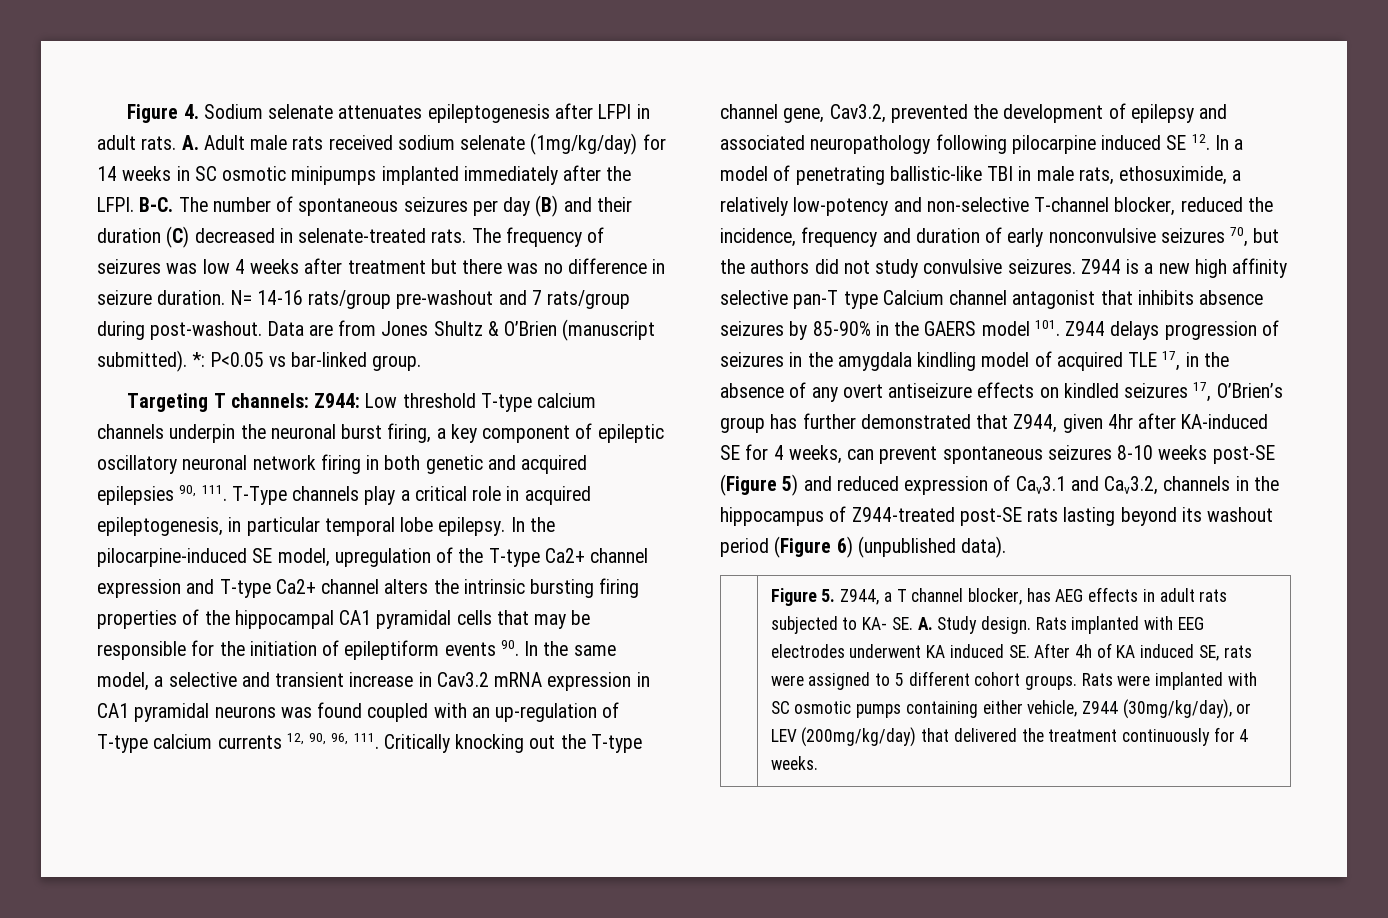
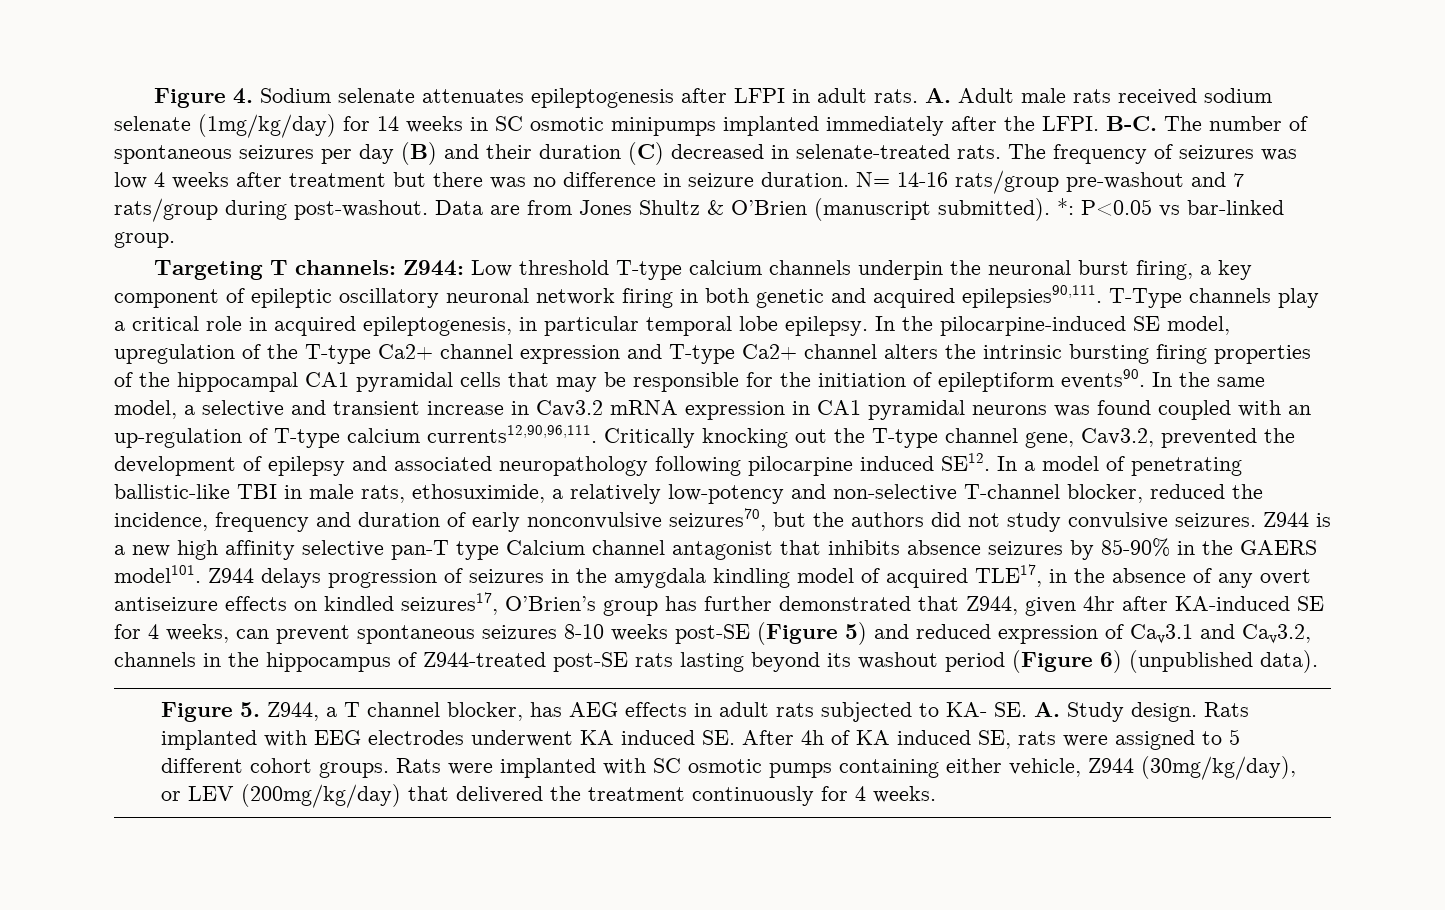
- Targeting T channels: Z944: Low threshold T-type calcium channels underpin the neuronal burst firing, a key component of epileptic oscillatory neuronal network firing in both genetic and acquired epilepsies 90, 111. T-Type channels play a critical role in acquired epileptogenesis, in particular temporal lobe epilepsy.
+ Targeting T channels: Z944: Low threshold T-type calcium channels underpin the neuronal burst firing, a key component of epileptic oscillatory neuronal network firing in both genetic and acquired epilepsies90,111. T-Type channels play a critical role in acquired epileptogenesis, in particular temporal lobe epilepsy.
- In the pilocarpine-induced SE model, upregulation of the T-type Ca2+ channel expression and T-type Ca2+ channel alters the intrinsic bursting firing properties of the hippocampal CA1 pyramidal cells that may be responsible for the initiation of epileptiform events 90. In the same model, a selective and transient increase in Cav3.2 mRNA expression in CA1 pyramidal neurons was found coupled with an up-regulation of T-type calcium currents 12, 90, 96, 111. Critically knocking out the T-type channel gene, Cav3.2, prevented the development of epilepsy and associated neuropathology following pilocarpine induced SE 12. In a model of penetrating ballistic-like TBI in male rats, ethosuximide, a relatively low-potency and non-selective T-channel blocker, reduced the incidence, frequency and duration of early nonconvulsive seizures 70, but the authors did not study convulsive seizures.
+ In the pilocarpine-induced SE model, upregulation of the T-type Ca2+ channel expression and T-type Ca2+ channel alters the intrinsic bursting firing properties of the hippocampal CA1 pyramidal cells that may be responsible for the initiation of epileptiform events90. In the same model, a selective and transient increase in Cav3.2 mRNA expression in CA1 pyramidal neurons was found coupled with an up-regulation of T-type calcium currents12,90,96,111. Critically knocking out the T-type channel gene, Cav3.2, prevented the development of epilepsy and associated neuropathology following pilocarpine induced SE12. In a model of penetrating ballistic-like TBI in male rats, ethosuximide, a relatively low-potency and non-selective T-channel blocker, reduced the incidence, frequency and duration of early nonconvulsive seizures70, but the authors did not study convulsive seizures.
- Z944 is a new high affinity selective pan-T type Calcium channel antagonist that inhibits absence seizures by 85-90% in the GAERS model 101. Z944 delays progression of seizures in the amygdala kindling model of acquired TLE 17, in the absence of any overt antiseizure effects on kindled seizures 17, O’Brien’s group has further demonstrated that Z944, given 4hr after KA-induced SE for 4 weeks, can prevent spontaneous seizures 8-10 weeks post-SE (Figure 5) and reduced expression of Cav3.1 and Cav3.2, channels in the hippocampus of Z944-treated post-SE rats lasting beyond its washout period (Figure 6) (unpublished data).
+ Z944 is a new high affinity selective pan-T type Calcium channel antagonist that inhibits absence seizures by 85-90% in the GAERS model101. Z944 delays progression of seizures in the amygdala kindling model of acquired TLE17, in the absence of any overt antiseizure effects on kindled seizures17, O’Brien’s group has further demonstrated that Z944, given 4hr after KA-induced SE for 4 weeks, can prevent spontaneous seizures 8-10 weeks post-SE (Figure 5) and reduced expression of Cav3.1 and Cav3.2, channels in the hippocampus of Z944-treated post-SE rats lasting beyond its washout period (Figure 6) (unpublished data).

